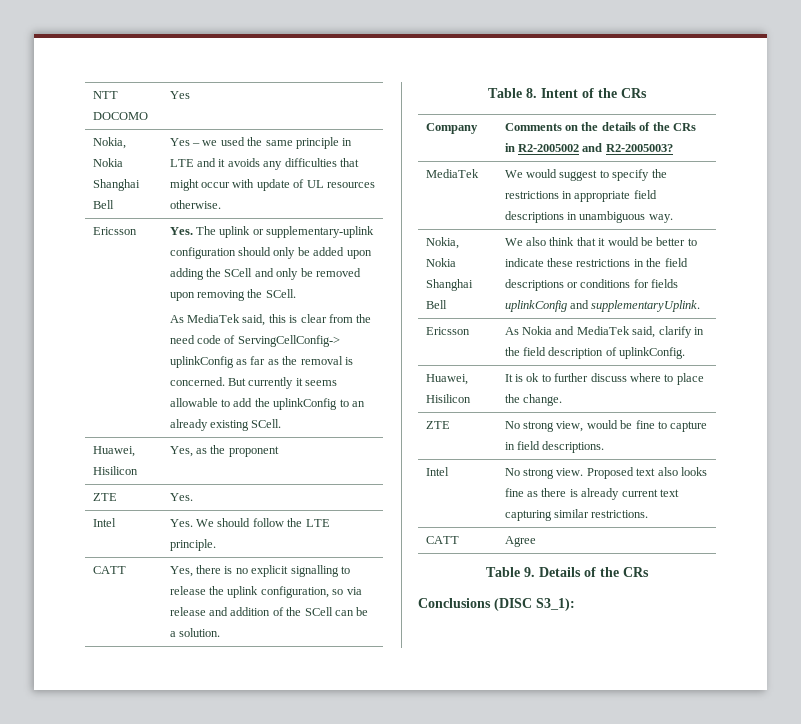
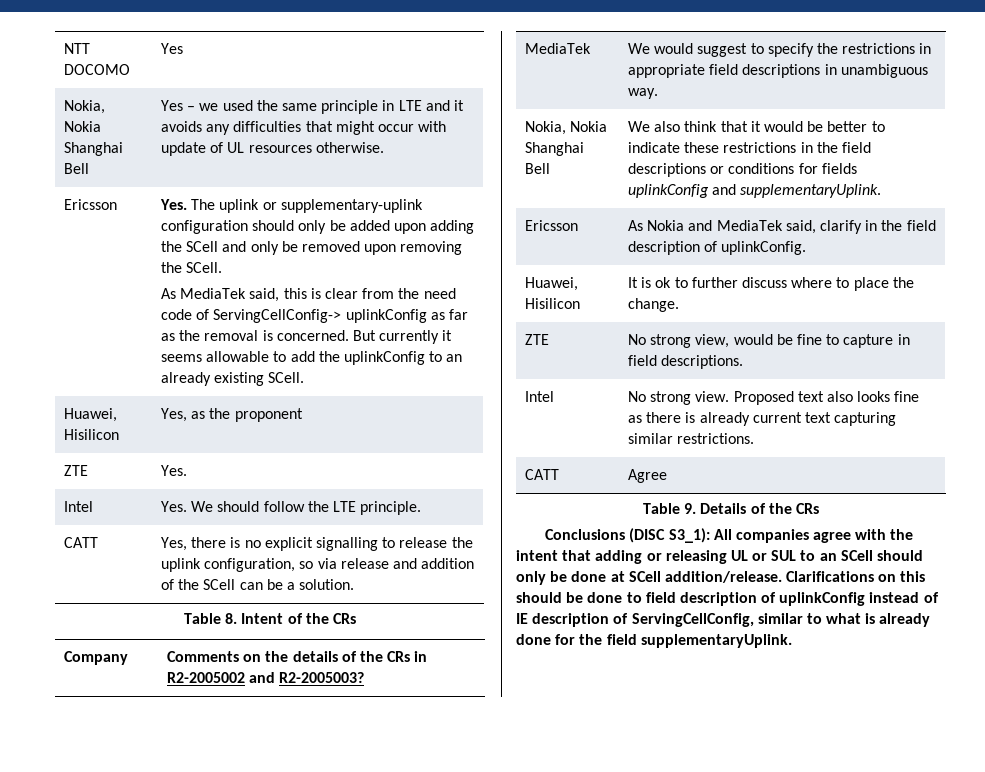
- Conclusions (DISC S3_1):
+ Conclusions (DISC S3_1): All companies agree with the intent that adding or releasing UL or SUL to an SCell should only be done at SCell addition/release. Clarifications on this should be done to field description of uplinkConfig instead of IE description of ServingCellConfig, similar to what is already done for the field supplementaryUplink.

